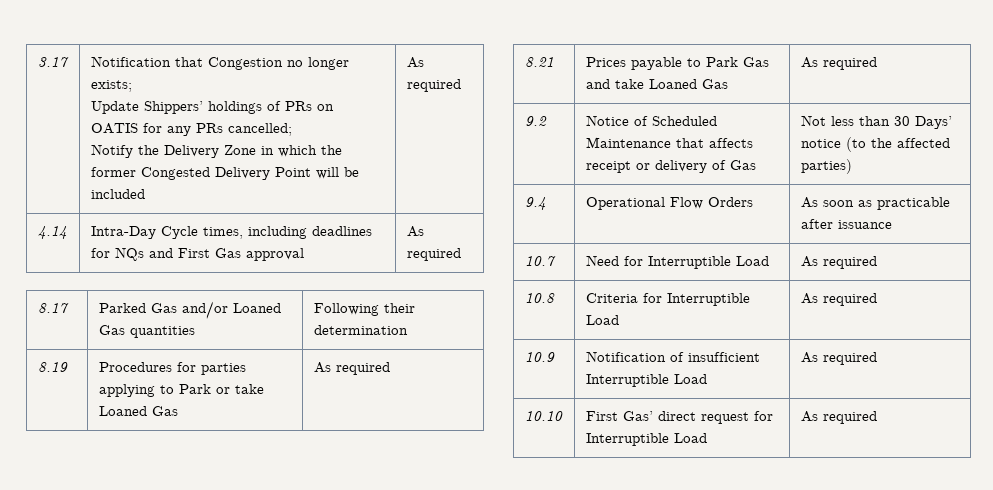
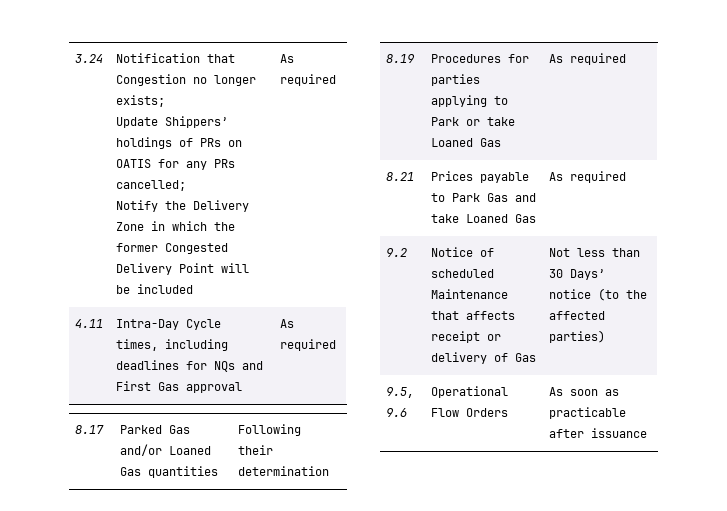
- 3.17 | Notification that Congestion no longer exists;
+ 3.24 | Notification that Congestion no longer exists;
- 4.14 | Intra-Day Cycle times, including deadlines for NQs and First Gas approval | As required
+ 4.11 | Intra-Day Cycle times, including deadlines for NQs and First Gas approval | As required
- 9.2 | Notice of Scheduled Maintenance that affects receipt or delivery of Gas | Not less than 30 Days’ notice (to the affected parties)
+ 9.2 | Notice of scheduled Maintenance that affects receipt or delivery of Gas | Not less than 30 Days’ notice (to the affected parties)
- 9.4 | Operational Flow Orders | As soon as practicable after issuance
+ 9.5, 9.6 | Operational Flow Orders | As soon as practicable after issuance
- 10.7 | Need for Interruptible Load | As required
- 10.8 | Criteria for Interruptible Load | As required
- 10.9 | Notification of insufficient Interruptible Load | As required
- 10.10 | First Gas’ direct request for Interruptible Load | As required

